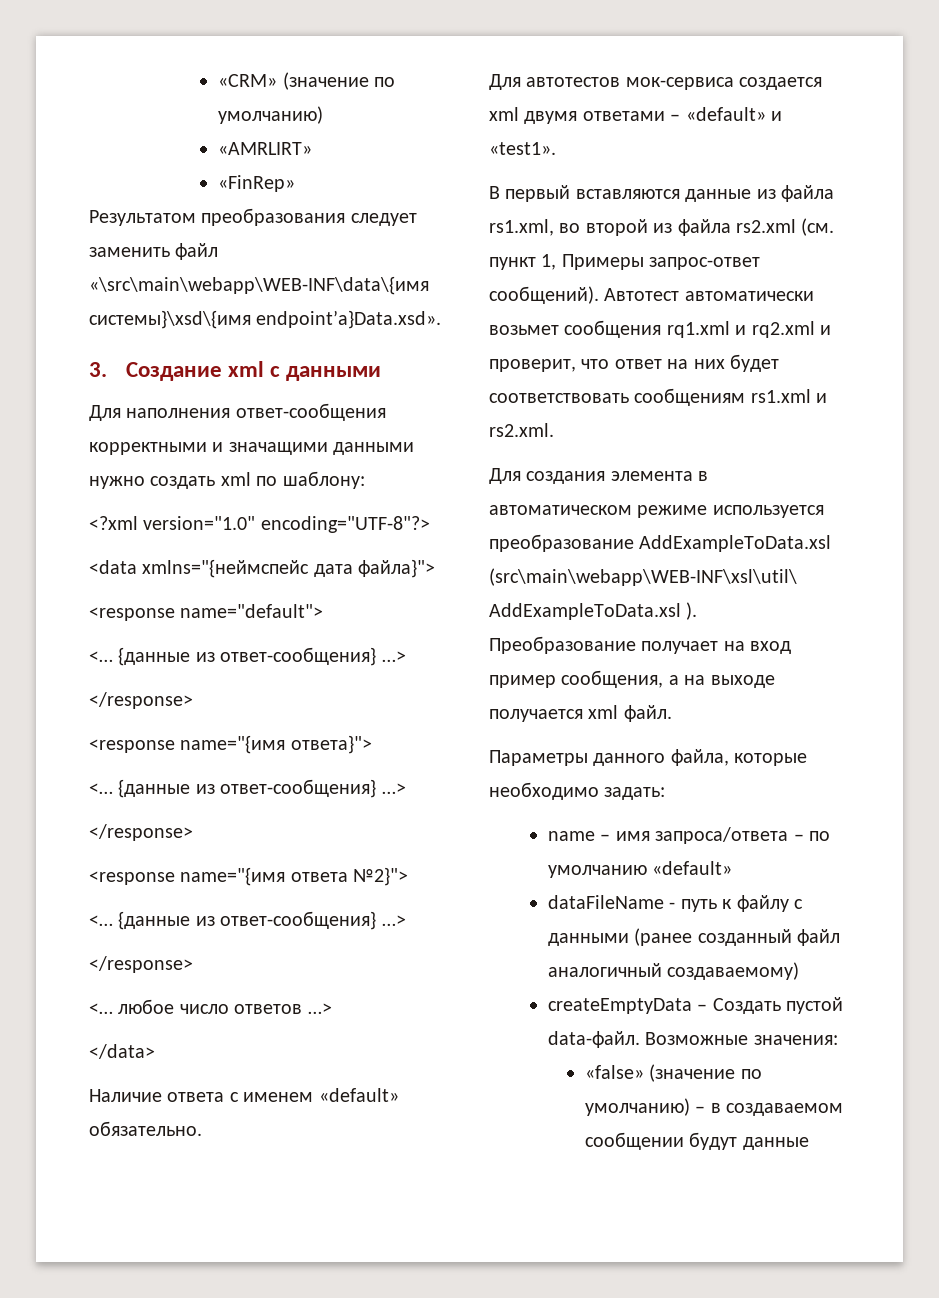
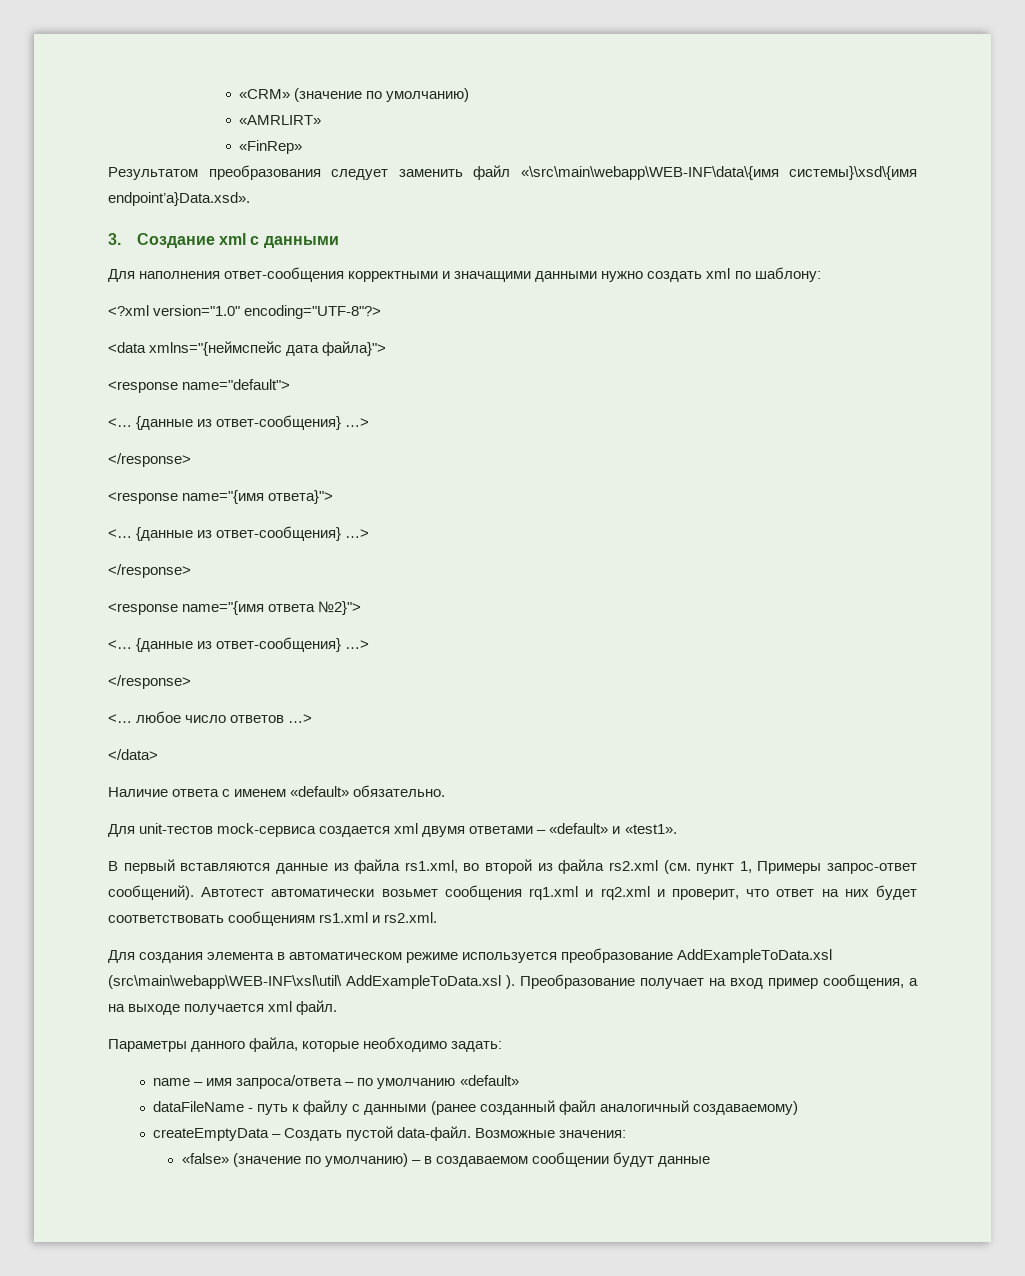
- Для автотестов мок-сервиса создается xml двумя ответами – «default» и «test1».
+ Для unit-тестов mock-сервиса создается xml двумя ответами – «default» и «test1».

